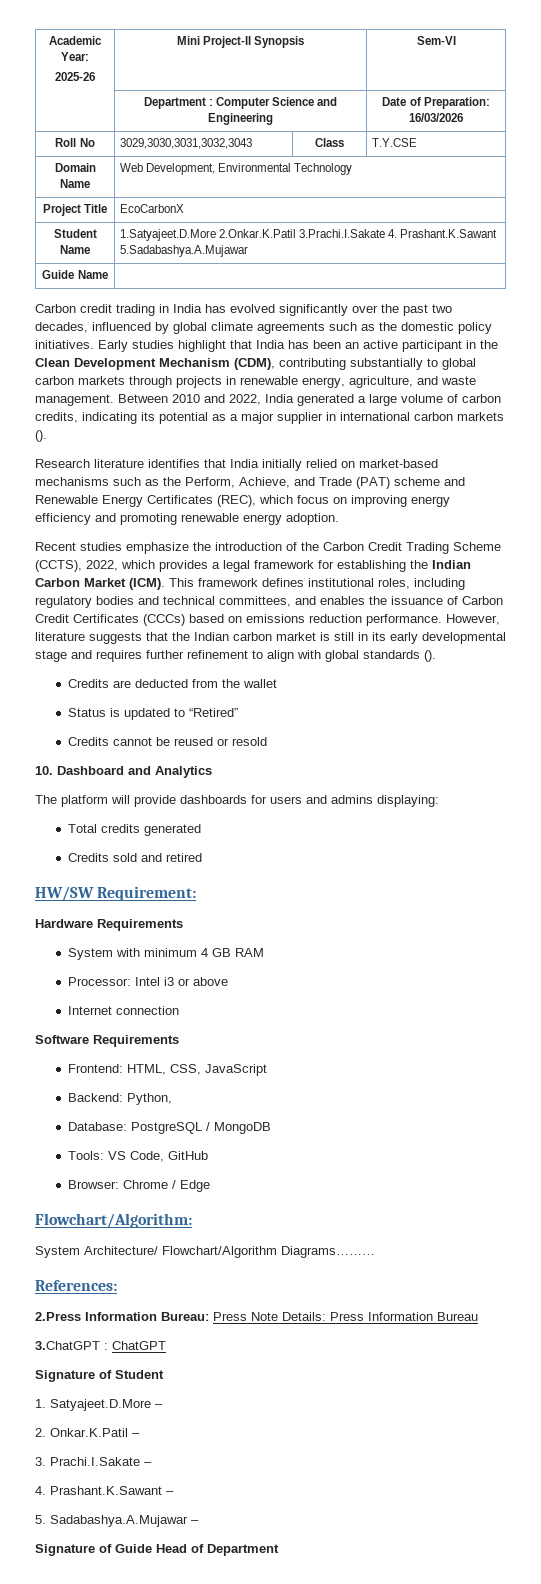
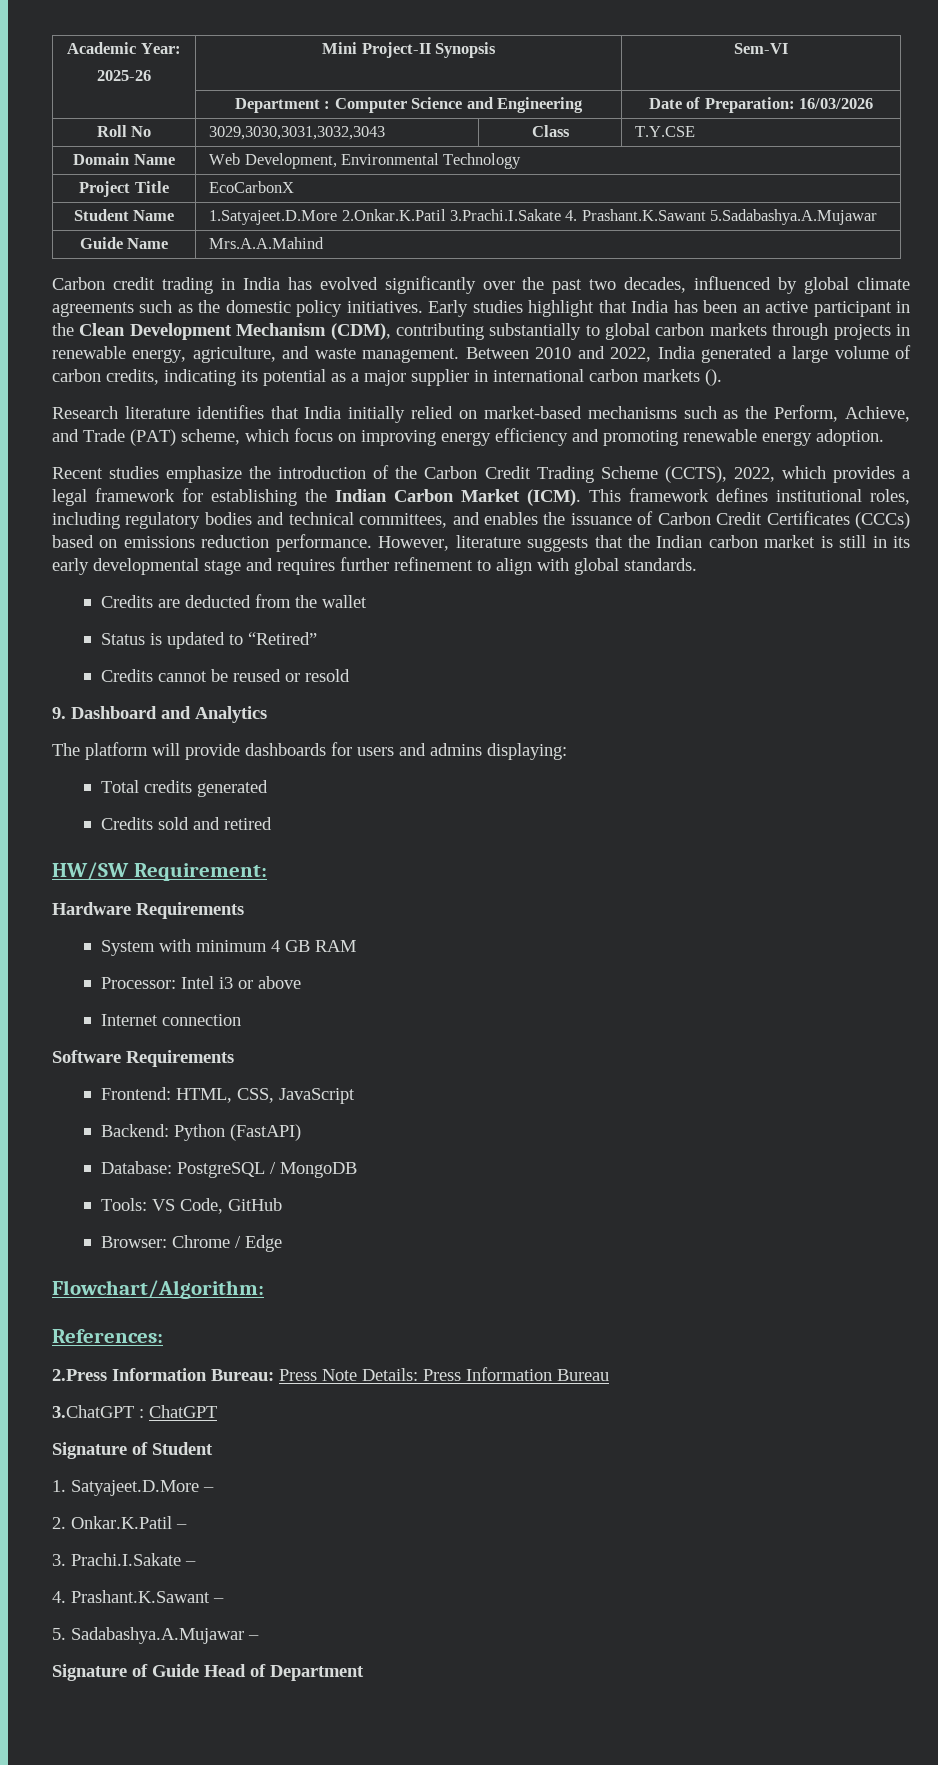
- Guide Name |
+ Guide Name | Mrs.A.A.Mahind
- Research literature identifies that India initially relied on market-based mechanisms such as the Perform, Achieve, and Trade (PAT) scheme and Renewable Energy Certificates (REC), which focus on improving energy efficiency and promoting renewable energy adoption.
+ Research literature identifies that India initially relied on market-based mechanisms such as the Perform, Achieve, and Trade (PAT) scheme, which focus on improving energy efficiency and promoting renewable energy adoption.
- However, literature suggests that the Indian carbon market is still in its early developmental stage and requires further refinement to align with global standards ().
+ However, literature suggests that the Indian carbon market is still in its early developmental stage and requires further refinement to align with global standards.
- 10. Dashboard and Analytics
+ 9. Dashboard and Analytics
- Backend: Python,
+ Backend: Python (FastAPI)
- System Architecture/ Flowchart/Algorithm Diagrams………

